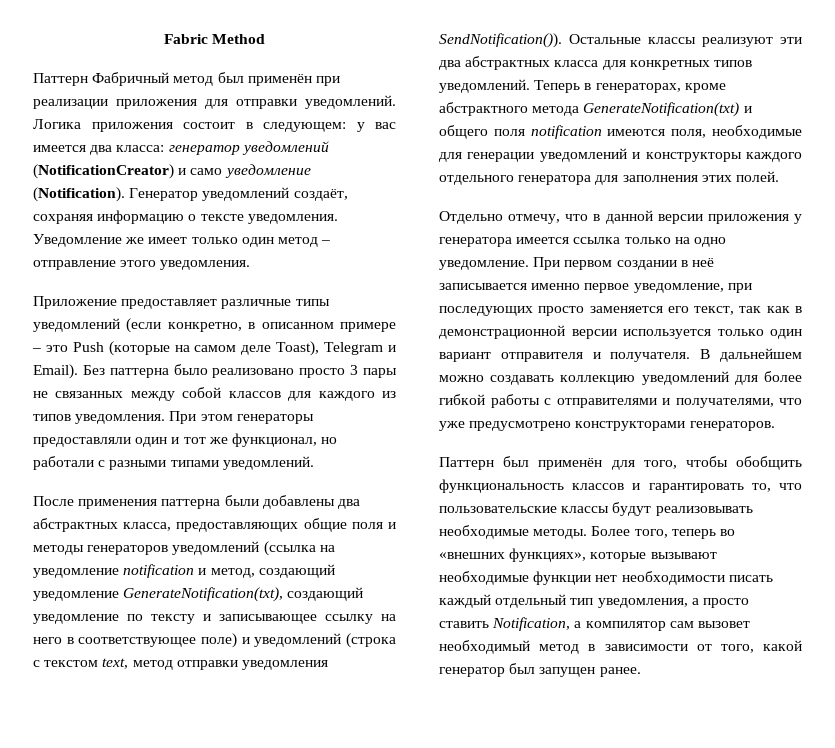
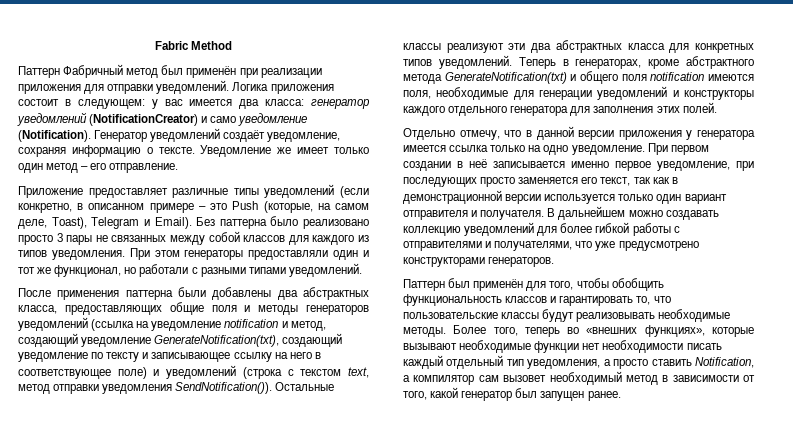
- Генератор уведомлений создаёт, сохраняя информацию о тексте уведомления.
+ Генератор уведомлений создаёт уведомление, сохраняя информацию о тексте.
- Уведомление же имеет только один метод – отправление этого уведомления.
+ Уведомление же имеет только один метод – его отправление.
- Приложение предоставляет различные типы уведомлений (если конкретно, в описанном примере – это Push (которые на самом деле Toast), Telegram и Email).
+ Приложение предоставляет различные типы уведомлений (если конкретно, в описанном примере – это Push (которые, на самом деле, Toast), Telegram и Email).

